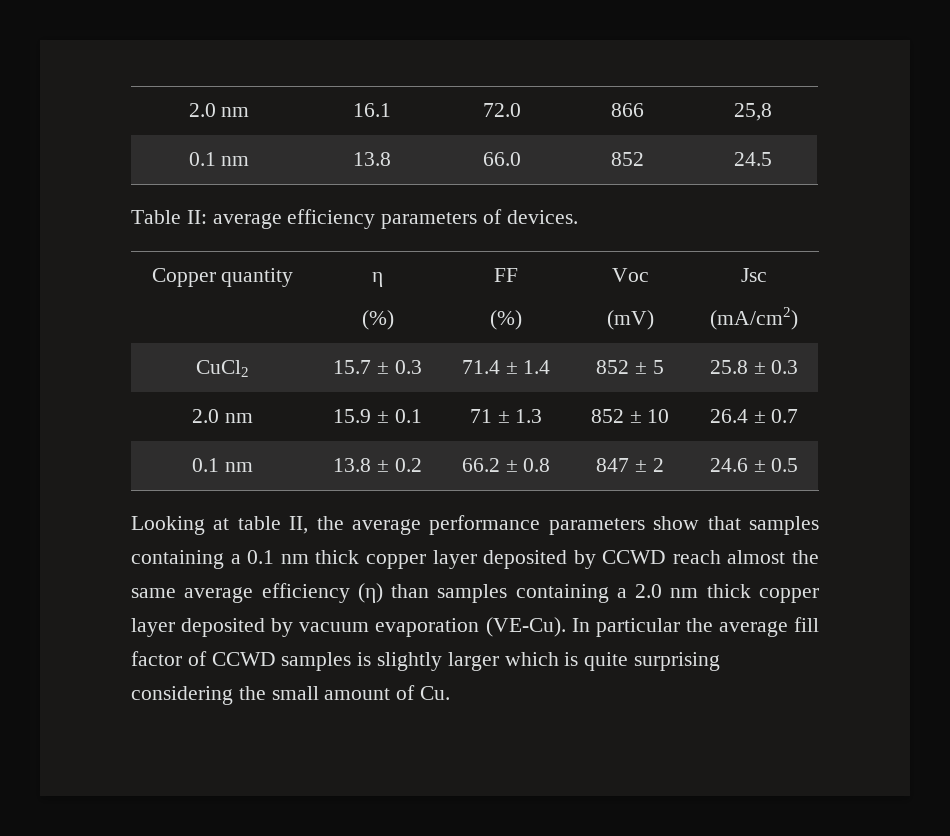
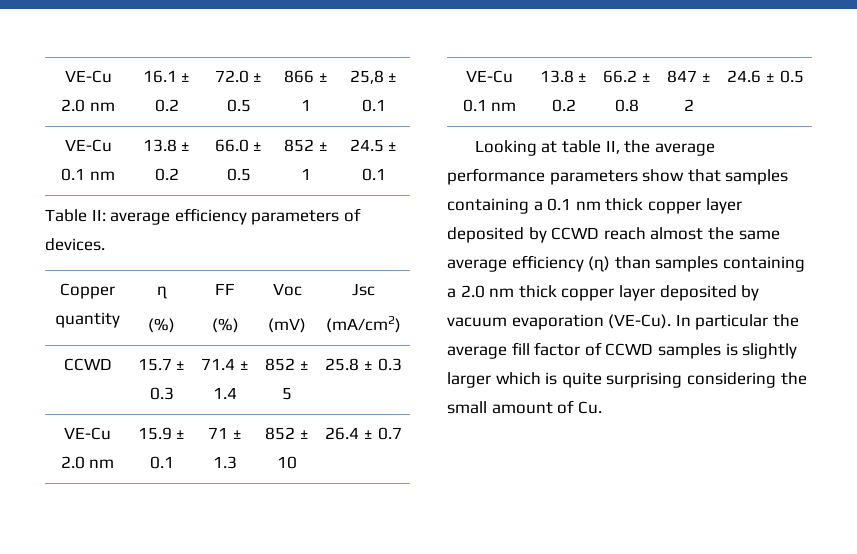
- 2.0 nm | 16.1 | 72.0 | 866 | 25,8
- 0.1 nm | 13.8 | 66.0 | 852 | 24.5
+ VE-Cu 2.0 nm | 16.1 ± 0.2 | 72.0 ± 0.5 | 866 ± 1 | 25,8 ± 0.1
+ VE-Cu 0.1 nm | 13.8 ± 0.2 | 66.0 ± 0.5 | 852 ± 1 | 24.5 ± 0.1
- CuCl2 | 15.7 ± 0.3 | 71.4 ± 1.4 | 852 ± 5 | 25.8 ± 0.3
+ CCWD | 15.7 ± 0.3 | 71.4 ± 1.4 | 852 ± 5 | 25.8 ± 0.3
- 2.0 nm | 15.9 ± 0.1 | 71 ± 1.3 | 852 ± 10 | 26.4 ± 0.7
+ VE-Cu 2.0 nm | 15.9 ± 0.1 | 71 ± 1.3 | 852 ± 10 | 26.4 ± 0.7
- 0.1 nm | 13.8 ± 0.2 | 66.2 ± 0.8 | 847 ± 2 | 24.6 ± 0.5
+ VE-Cu 0.1 nm | 13.8 ± 0.2 | 66.2 ± 0.8 | 847 ± 2 | 24.6 ± 0.5

